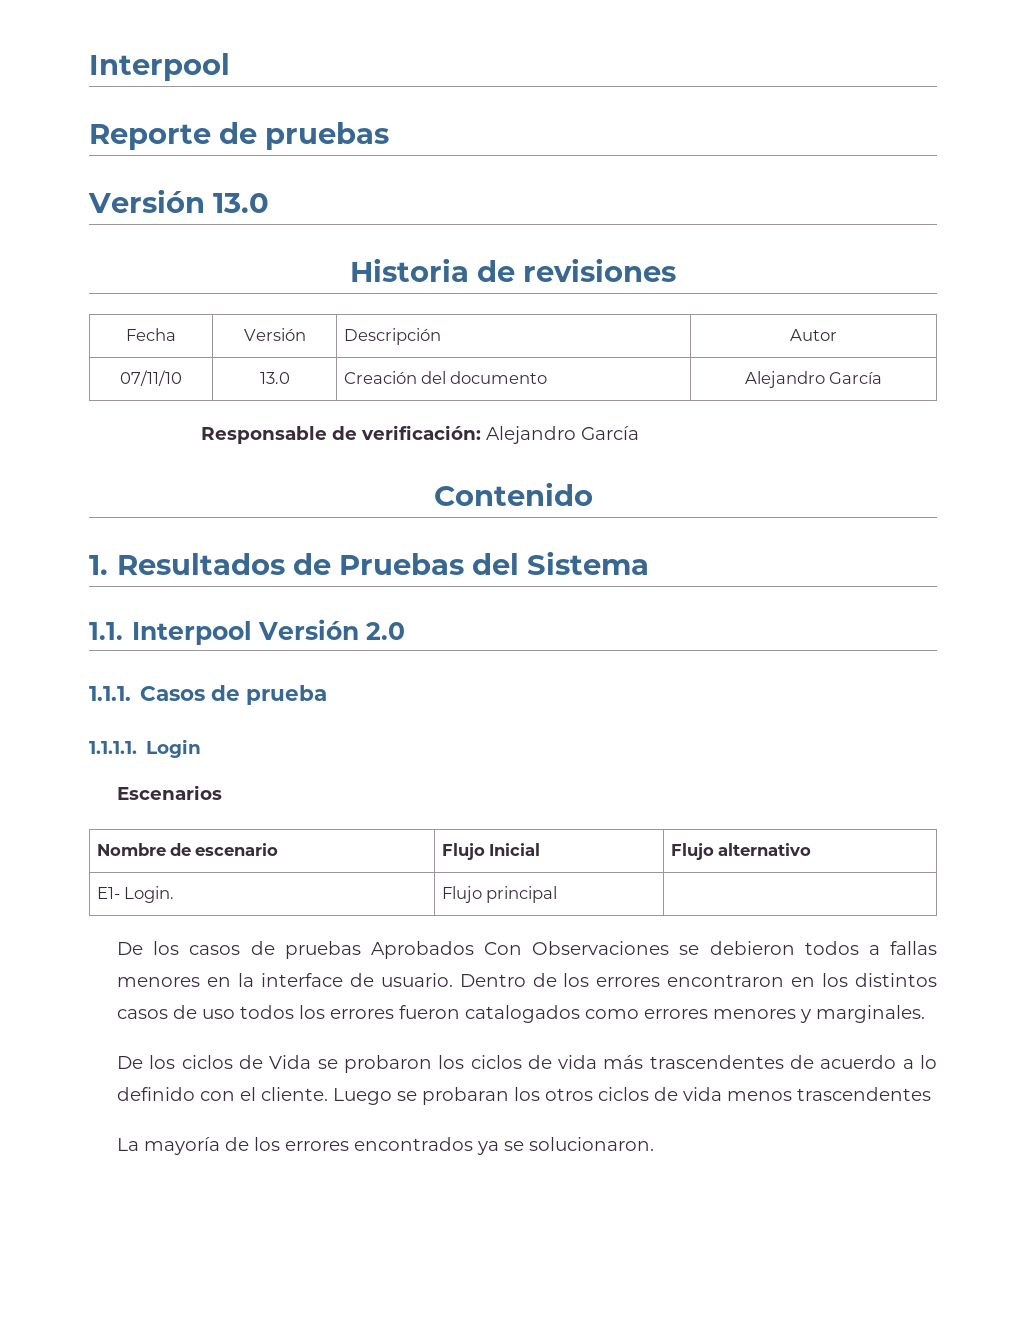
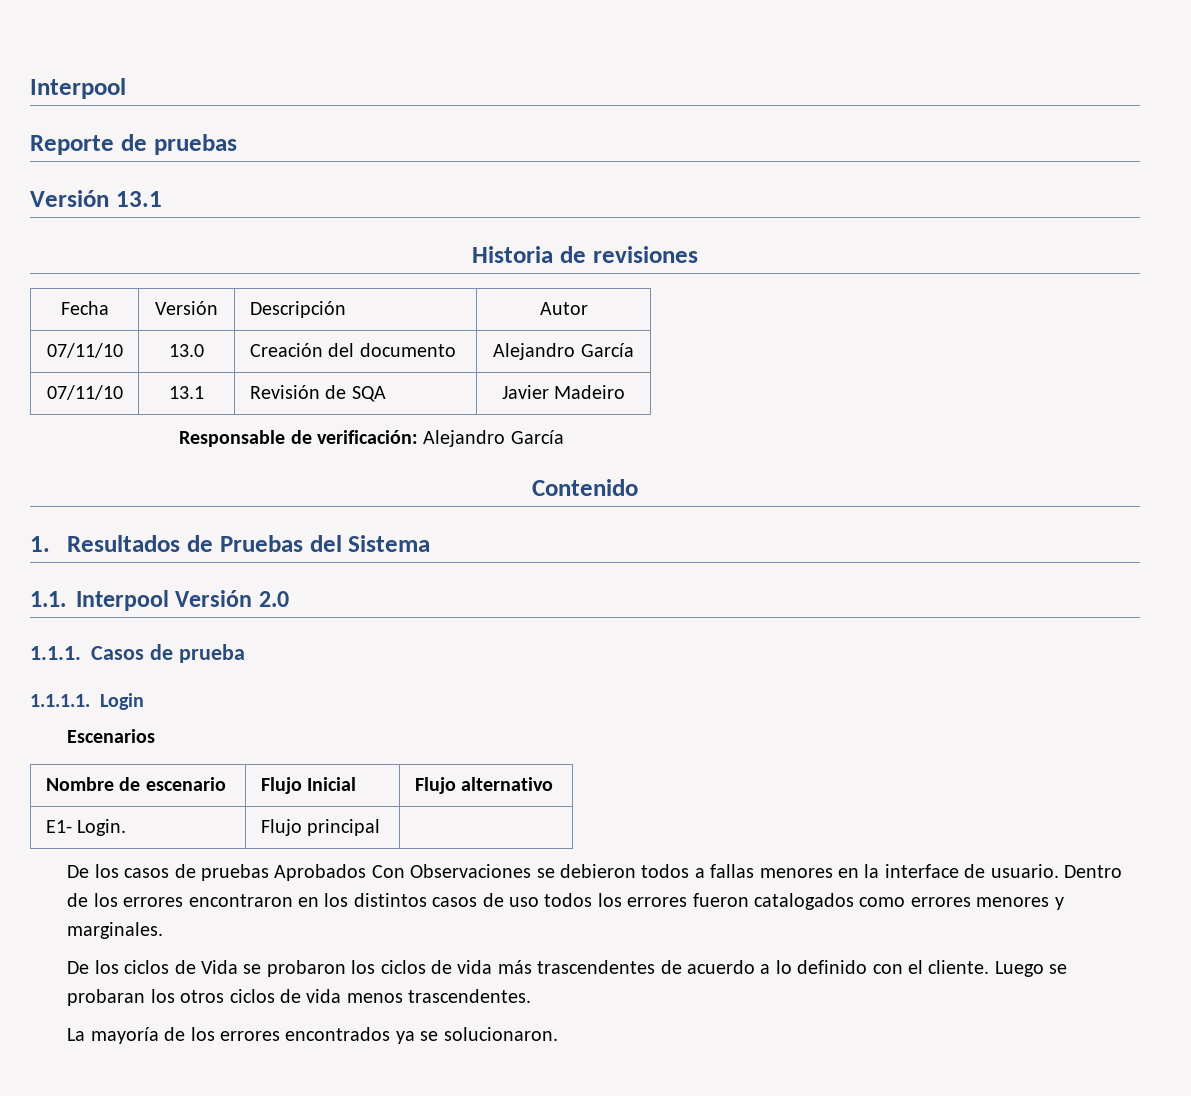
- Versión 13.0
+ Versión 13.1
+ 07/11/10 | 13.1 | Revisión de SQA | Javier Madeiro
- Luego se probaran los otros ciclos de vida menos trascendentes
+ Luego se probaran los otros ciclos de vida menos trascendentes.

